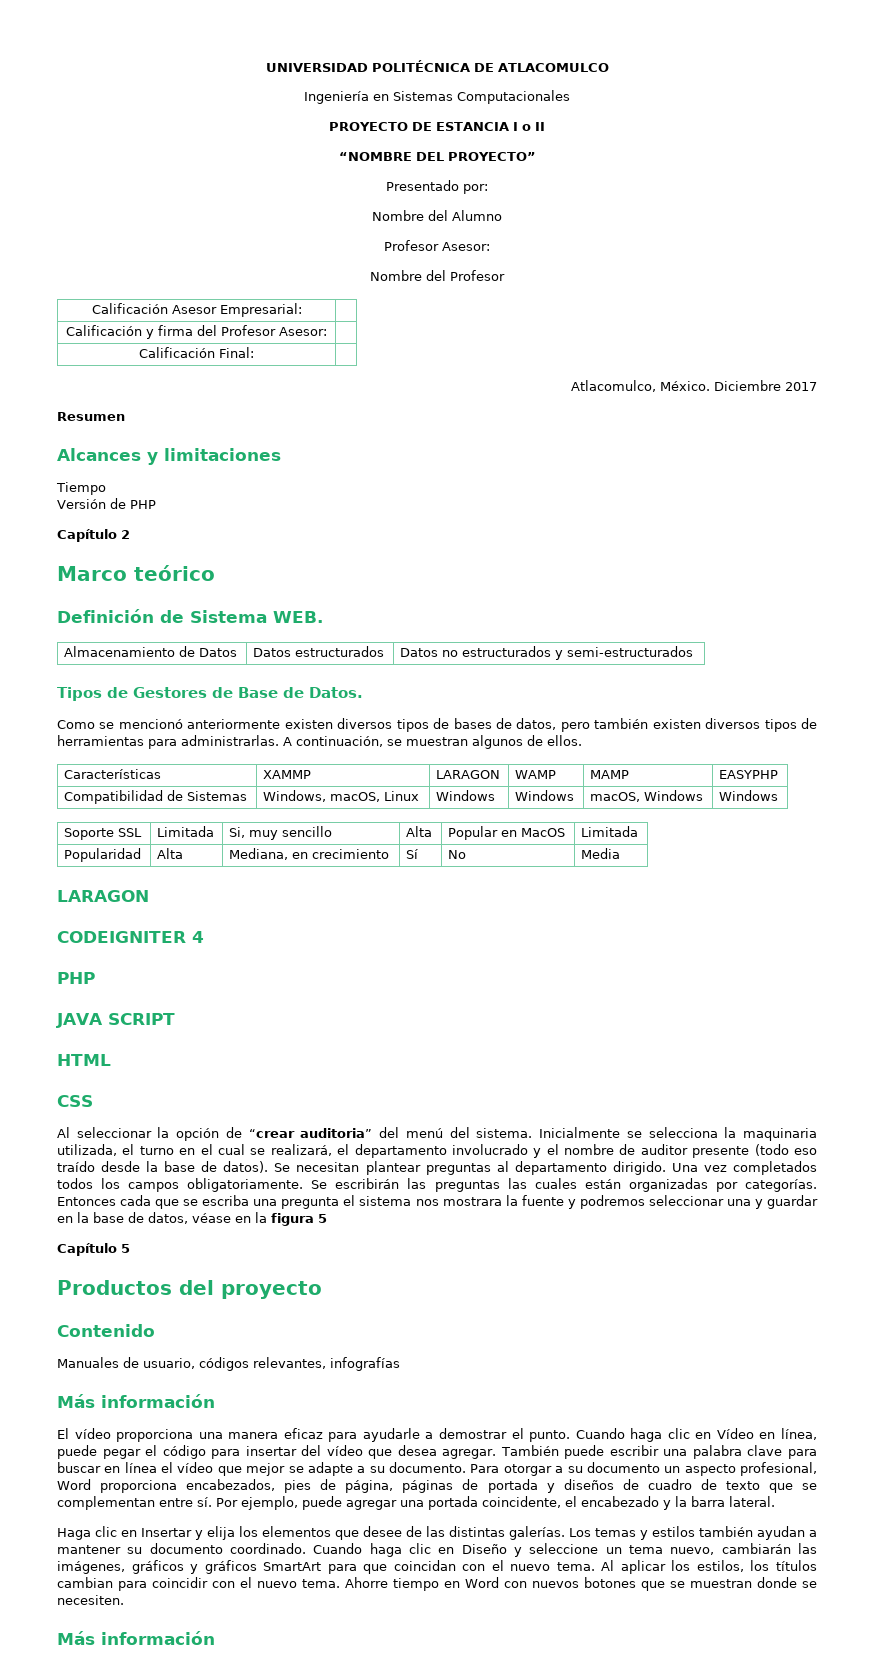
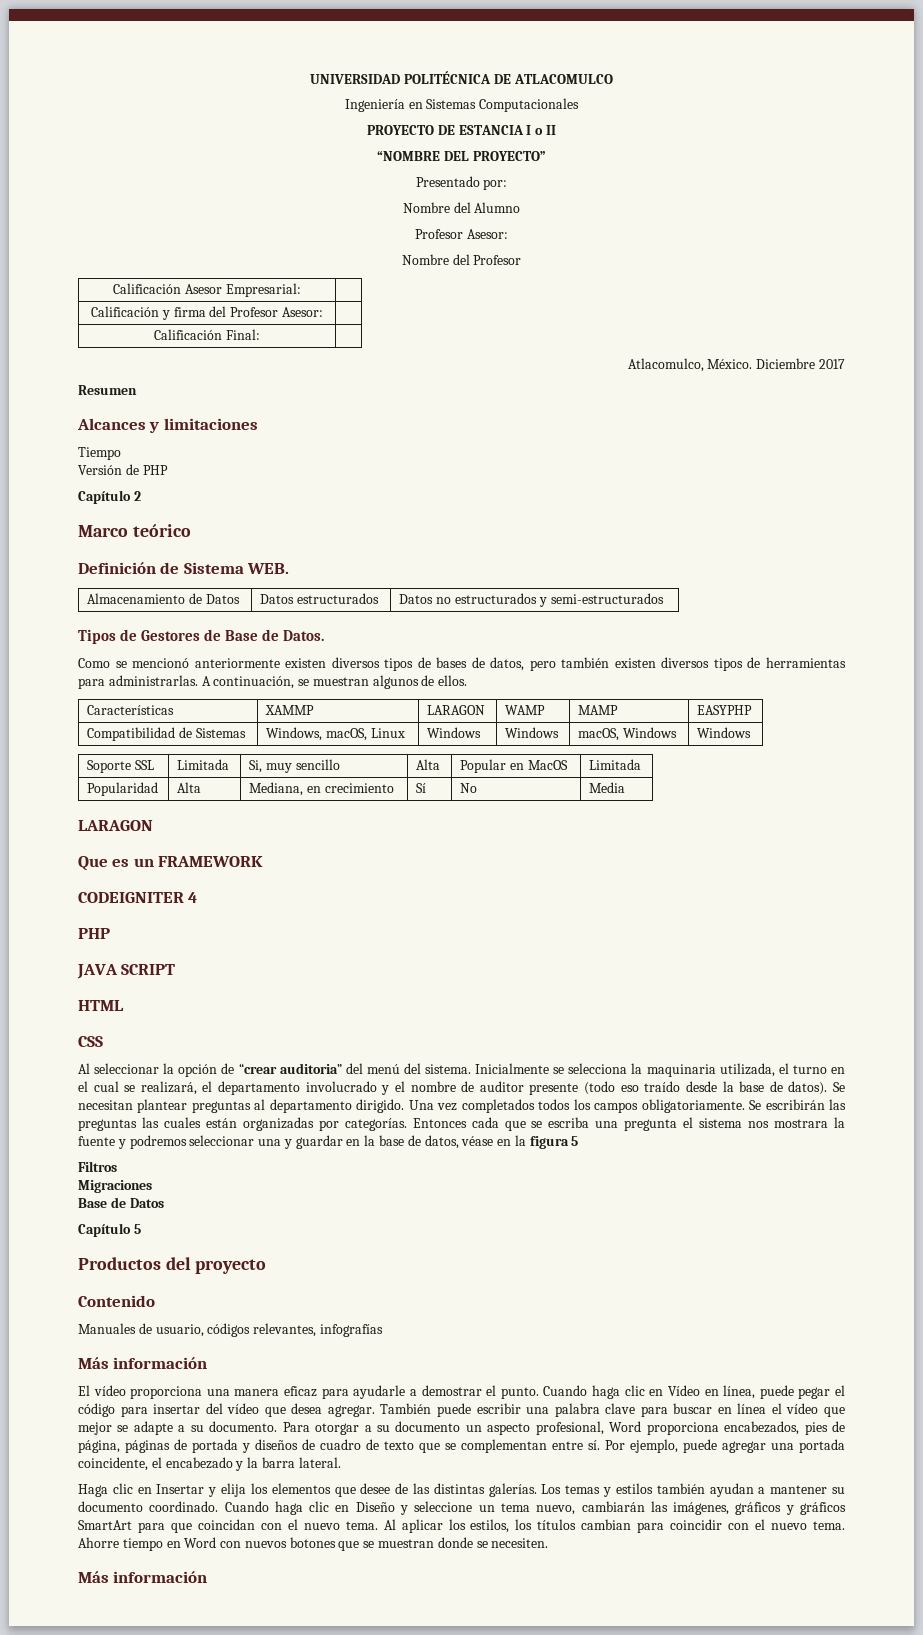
+ Que es un FRAMEWORK
+ Filtros
+ Migraciones
+ Base de Datos

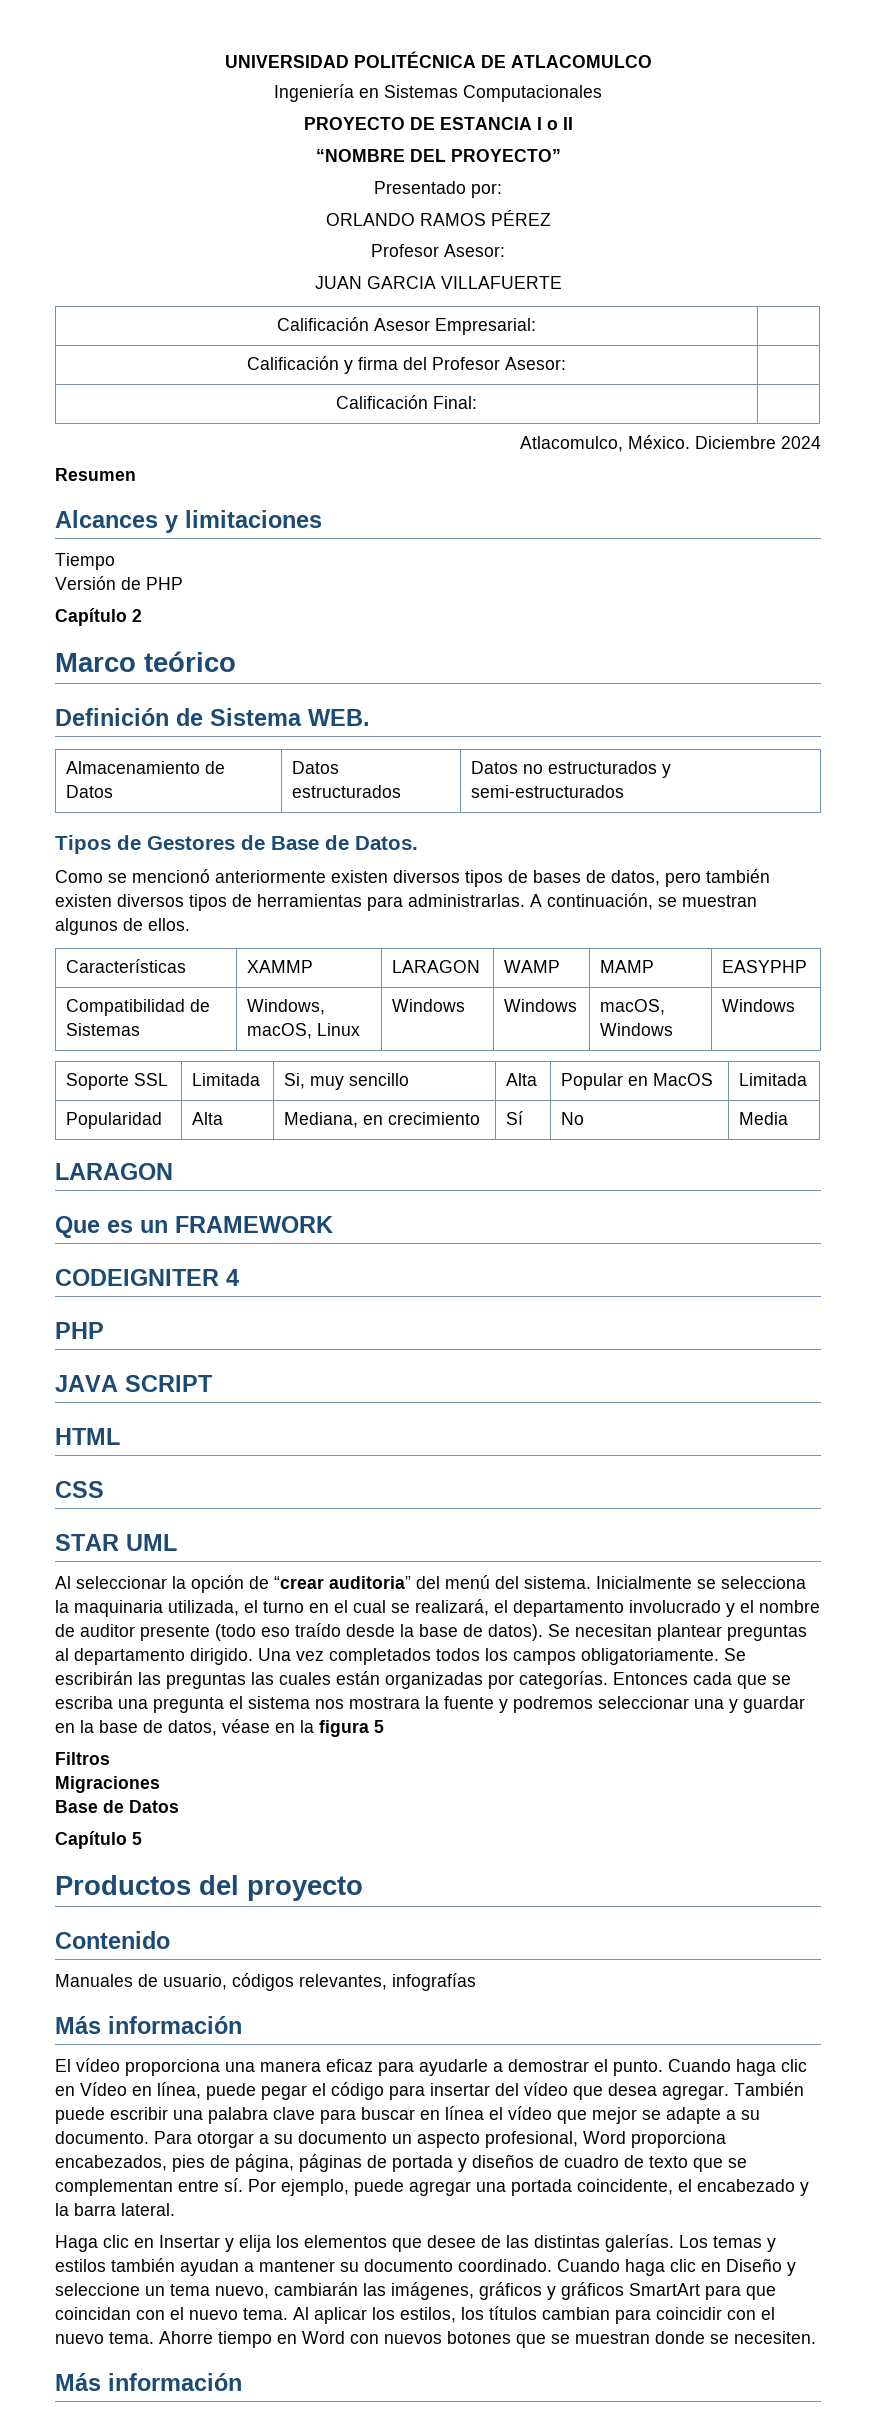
- Nombre del Alumno
+ ORLANDO RAMOS PÉREZ
- Nombre del Profesor
+ JUAN GARCIA VILLAFUERTE
- Diciembre 2017
+ Diciembre 2024
+ STAR UML

